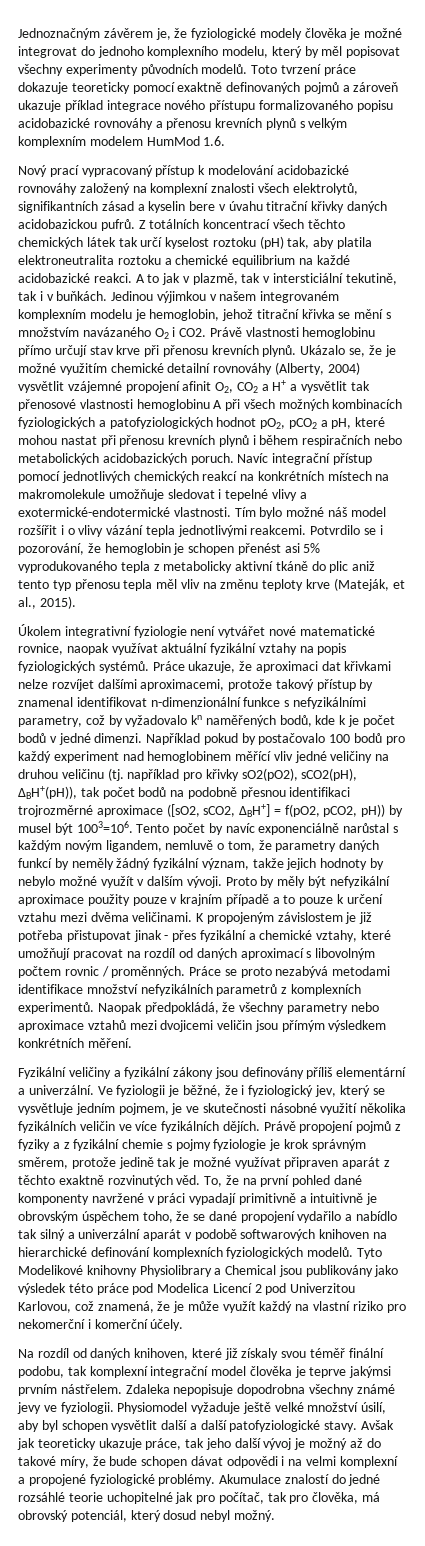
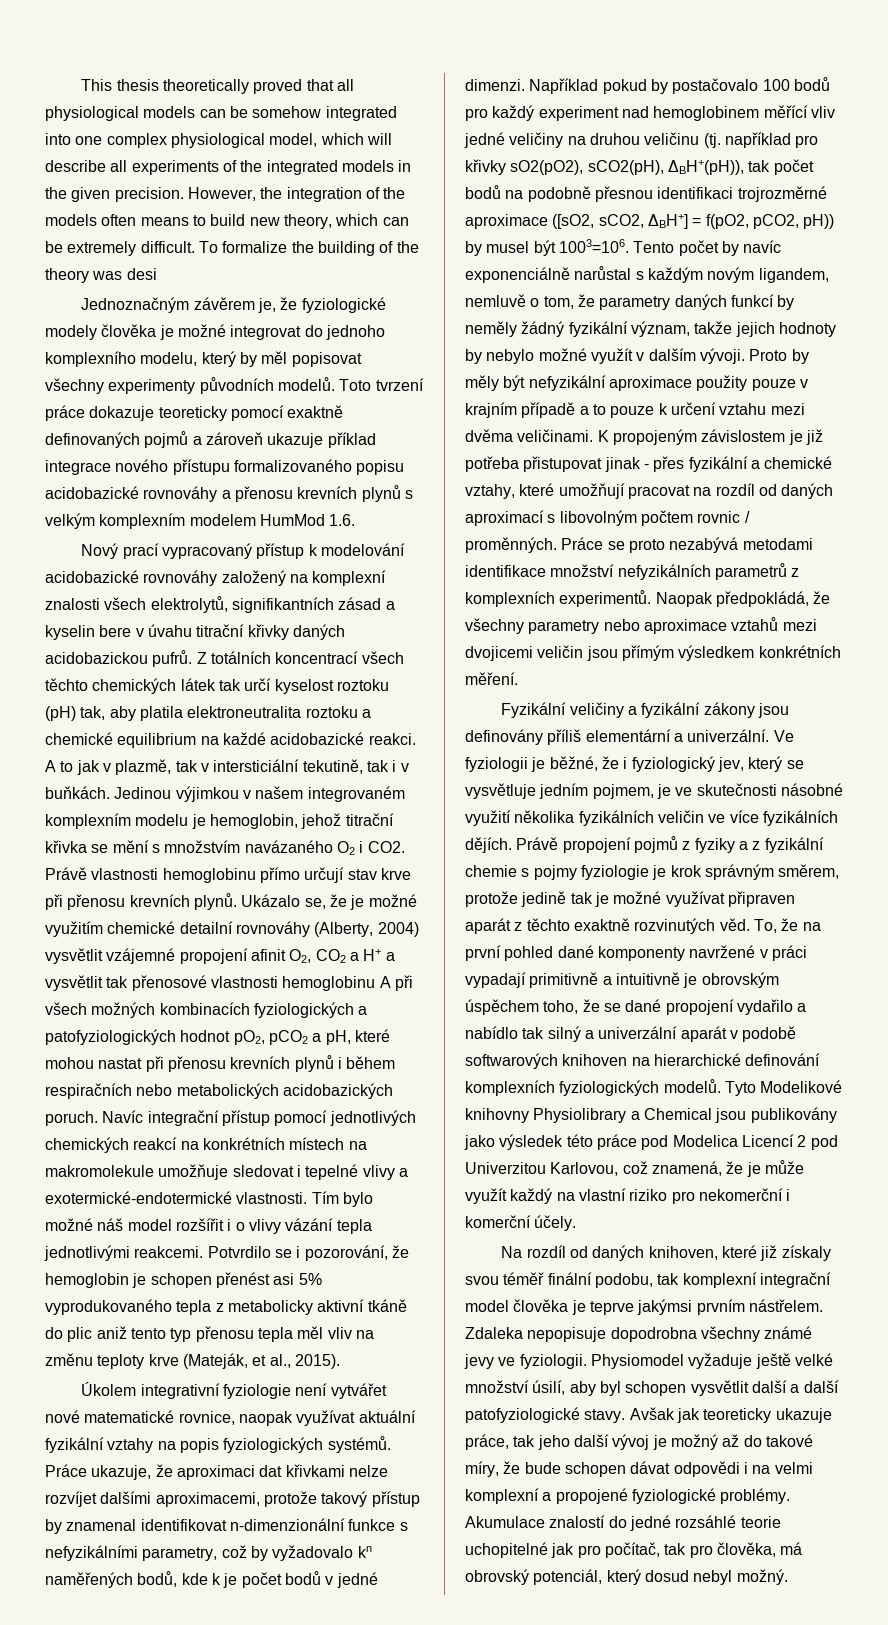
+ This thesis theoretically proved that all physiological models can be somehow integrated into one complex physiological model, which will describe all experiments of the integrated models in the given precision. However, the integration of the models often means to build new theory, which can be extremely difficult. To formalize the building of the theory was desi

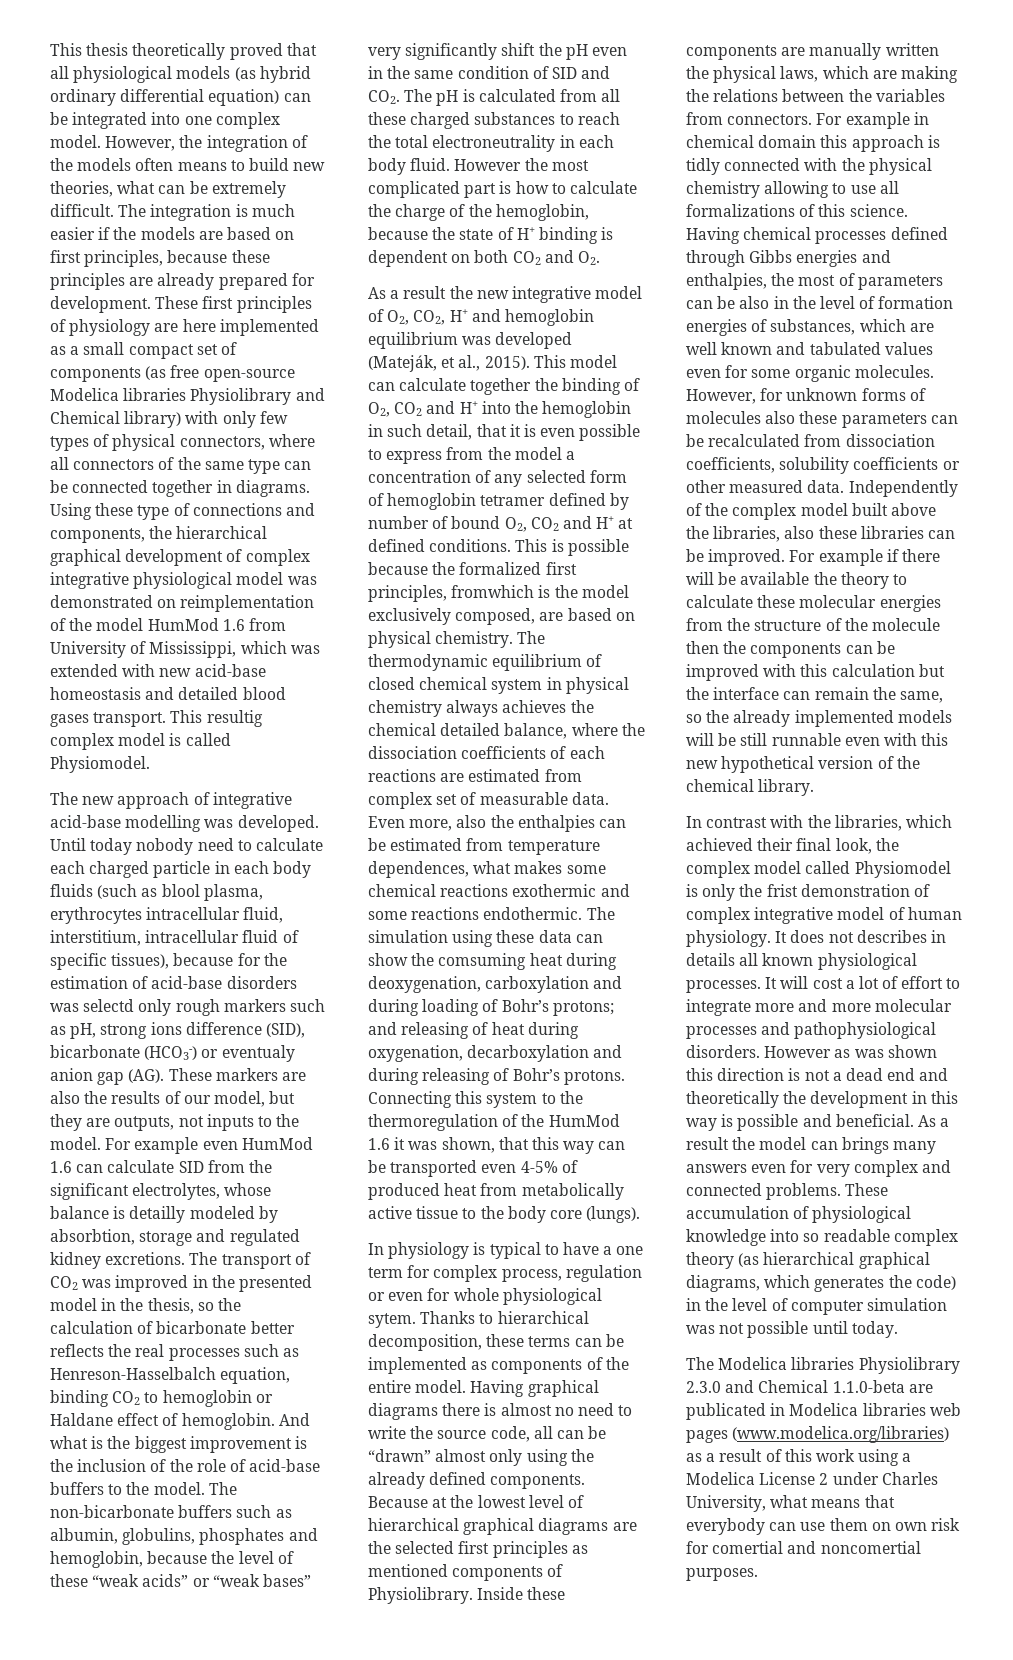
- This thesis theoretically proved that all physiological models can be somehow integrated into one complex physiological model, which will describe all experiments of the integrated models in the given precision.
+ This thesis theoretically proved that all physiological models (as hybrid ordinary differential equation) can be integrated into one complex model.
- However, the integration of the models often means to build new theory, which can be extremely difficult.
+ However, the integration of the models often means to build new theories, what can be extremely difficult.
- To formalize the building of the theory was desi
- Jednoznačným závěrem je, že fyziologické modely člověka je možné integrovat do jednoho komplexního modelu, který by měl popisovat všechny experimenty původních modelů. Toto tvrzení práce dokazuje teoreticky pomocí exaktně definovaných pojmů a zároveň ukazuje příklad integrace nového přístupu formalizovaného popisu acidobazické rovnováhy a přenosu krevních plynů s velkým komplexním modelem HumMod 1.6.
- Nový prací vypracovaný přístup k modelování acidobazické rovnováhy založený na komplexní znalosti všech elektrolytů, signifikantních zásad a kyselin bere v úvahu titrační křivky daných acidobazickou pufrů. Z totálních koncentrací všech těchto chemických látek tak určí kyselost roztoku (pH) tak, aby platila elektroneutralita roztoku a chemické equilibrium na každé acidobazické reakci. A to jak v plazmě, tak v intersticiální tekutině, tak i v buňkách. Jedinou výjimkou v našem integrovaném komplexním modelu je hemoglobin, jehož titrační křivka se mění s množstvím navázaného O2 i CO2. Právě vlastnosti hemoglobinu přímo určují stav krve při přenosu krevních plynů. Ukázalo se, že je možné využitím chemické detailní rovnováhy (Alberty, 2004) vysvětlit vzájemné propojení afinit O2, CO2 a H+ a vysvětlit tak přenosové vlastnosti hemoglobinu A při všech možných kombinacích fyziologických a patofyziologických hodnot pO2, pCO2 a pH, které mohou nastat při přenosu krevních plynů i během respiračních nebo metabolických acidobazických poruch. Navíc integrační přístup pomocí jednotlivých chemických reakcí na konkrétních místech na makromolekule umožňuje sledovat i tepelné vlivy a exotermické-endotermické vlastnosti. Tím bylo možné náš model rozšířit i o vlivy vázání tepla jednotlivými reakcemi. Potvrdilo se i pozorování, že hemoglobin je schopen přenést asi 5% vyprodukovaného tepla z metabolicky aktivní tkáně do plic aniž tento typ přenosu tepla měl vliv na změnu teploty krve (Mateják, et al., 2015).
- Úkolem integrativní fyziologie není vytvářet nové matematické rovnice, naopak využívat aktuální fyzikální vztahy na popis fyziologických systémů. Práce ukazuje, že aproximaci dat křivkami nelze rozvíjet dalšími aproximacemi, protože takový přístup by znamenal identifikovat n-dimenzionální funkce s nefyzikálními parametry, což by vyžadovalo kn naměřených bodů, kde k je počet bodů v jedné dimenzi. Například pokud by postačovalo 100 bodů pro každý experiment nad hemoglobinem měřící vliv jedné veličiny na druhou veličinu (tj. například pro křivky sO2(pO2), sCO2(pH), ΔBH+(pH)), tak počet bodů na podobně přesnou identifikaci trojrozměrné aproximace ([sO2, sCO2, ΔBH+] = f(pO2, pCO2, pH)) by musel být 1003=106. Tento počet by navíc exponenciálně narůstal s každým novým ligandem, nemluvě o tom, že parametry daných funkcí by neměly žádný fyzikální význam, takže jejich hodnoty by nebylo možné využít v dalším vývoji. Proto by měly být nefyzikální aproximace použity pouze v krajním případě a to pouze k určení vztahu mezi dvěma veličinami. K propojeným závislostem je již potřeba přistupovat jinak - přes fyzikální a chemické vztahy, které umožňují pracovat na rozdíl od daných aproximací s libovolným počtem rovnic / proměnných. Práce se proto nezabývá metodami identifikace množství nefyzikálních parametrů z komplexních experimentů. Naopak předpokládá, že všechny parametry nebo aproximace vztahů mezi dvojicemi veličin jsou přímým výsledkem konkrétních měření.
- Fyzikální veličiny a fyzikální zákony jsou definovány příliš elementární a univerzální. Ve fyziologii je běžné, že i fyziologický jev, který se vysvětluje jedním pojmem, je ve skutečnosti násobné využití několika fyzikálních veličin ve více fyzikálních dějích. Právě propojení pojmů z fyziky a z fyzikální chemie s pojmy fyziologie je krok správným směrem, protože jedině tak je možné využívat připraven aparát z těchto exaktně rozvinutých věd. To, že na první pohled dané komponenty navržené v práci vypadají primitivně a intuitivně je obrovským úspěchem toho, že se dané propojení vydařilo a nabídlo tak silný a univerzální aparát v podobě softwarových knihoven na hierarchické definování komplexních fyziologických modelů. Tyto Modelikové knihovny Physiolibrary a Chemical jsou publikovány jako výsledek této práce pod Modelica Licencí 2 pod Univerzitou Karlovou, což znamená, že je může využít každý na vlastní riziko pro nekomerční i komerční účely.
- Na rozdíl od daných knihoven, které již získaly svou téměř finální podobu, tak komplexní integrační model člověka je teprve jakýmsi prvním nástřelem. Zdaleka nepopisuje dopodrobna všechny známé jevy ve fyziologii. Physiomodel vyžaduje ještě velké množství úsilí, aby byl schopen vysvětlit další a další patofyziologické stavy. Avšak jak teoreticky ukazuje práce, tak jeho další vývoj je možný až do takové míry, že bude schopen dávat odpovědi i na velmi komplexní a propojené fyziologické problémy. Akumulace znalostí do jedné rozsáhlé teorie uchopitelné jak pro počítač, tak pro člověka, má obrovský potenciál, který dosud nebyl možný.
+ The integration is much easier if the models are based on first principles, because these principles are already prepared for development. These first principles of physiology are here implemented as a small compact set of components (as free open-source Modelica libraries Physiolibrary and Chemical library) with only few types of physical connectors, where all connectors of the same type can be connected together in diagrams. Using these type of connections and components, the hierarchical graphical development of complex integrative physiological model was demonstrated on reimplementation of the model HumMod 1.6 from University of Mississippi, which was extended with new acid-base homeostasis and detailed blood gases transport. This resultig complex model is called Physiomodel.
+ The new approach of integrative acid-base modelling was developed. Until today nobody need to calculate each charged particle in each body fluids (such as blool plasma, erythrocytes intracellular fluid, interstitium, intracellular fluid of specific tissues), because for the estimation of acid-base disorders was selectd only rough markers such as pH, strong ions difference (SID), bicarbonate (HCO3-) or eventualy anion gap (AG). These markers are also the results of our model, but they are outputs, not inputs to the model. For example even HumMod 1.6 can calculate SID from the significant electrolytes, whose balance is detailly modeled by absorbtion, storage and regulated kidney excretions. The transport of CO2 was improved in the presented model in the thesis, so the calculation of bicarbonate better reflects the real processes such as Henreson-Hasselbalch equation, binding CO2 to hemoglobin or Haldane effect of hemoglobin. And what is the biggest improvement is the inclusion of the role of acid-base buffers to the model. The non-bicarbonate buffers such as albumin, globulins, phosphates and hemoglobin, because the level of these “weak acids” or “weak bases” very significantly shift the pH even in the same condition of SID and CO2. The pH is calculated from all these charged substances to reach the total electroneutrality in each body fluid. However the most complicated part is how to calculate the charge of the hemoglobin, because the state of H+ binding is dependent on both CO2 and O2.
+ As a result the new integrative model of O2, CO2, H+ and hemoglobin equilibrium was developed (Mateják, et al., 2015). This model can calculate together the binding of O2, CO2 and H+ into the hemoglobin in such detail, that it is even possible to express from the model a concentration of any selected form of hemoglobin tetramer defined by number of bound O2, CO2 and H+ at defined conditions. This is possible because the formalized first principles, fromwhich is the model exclusively composed, are based on physical chemistry. The thermodynamic equilibrium of closed chemical system in physical chemistry always achieves the chemical detailed balance, where the dissociation coefficients of each reactions are estimated from complex set of measurable data. Even more, also the enthalpies can be estimated from temperature dependences, what makes some chemical reactions exothermic and some reactions endothermic. The simulation using these data can show the comsuming heat during deoxygenation, carboxylation and during loading of Bohr’s protons; and releasing of heat during oxygenation, decarboxylation and during releasing of Bohr’s protons. Connecting this system to the thermoregulation of the HumMod 1.6 it was shown, that this way can be transported even 4-5% of produced heat from metabolically active tissue to the body core (lungs).
+ In physiology is typical to have a one term for complex process, regulation or even for whole physiological sytem. Thanks to hierarchical decomposition, these terms can be implemented as components of the entire model. Having graphical diagrams there is almost no need to write the source code, all can be “drawn” almost only using the already defined components. Because at the lowest level of hierarchical graphical diagrams are the selected first principles as mentioned components of Physiolibrary. Inside these components are manually written the physical laws, which are making the relations between the variables from connectors. For example in chemical domain this approach is tidly connected with the physical chemistry allowing to use all formalizations of this science. Having chemical processes defined through Gibbs energies and enthalpies, the most of parameters can be also in the level of formation energies of substances, which are well known and tabulated values even for some organic molecules. However, for unknown forms of molecules also these parameters can be recalculated from dissociation coefficients, solubility coefficients or other measured data. Independently of the complex model built above the libraries, also these libraries can be improved. For example if there will be available the theory to calculate these molecular energies from the structure of the molecule then the components can be improved with this calculation but the interface can remain the same, so the already implemented models will be still runnable even with this new hypothetical version of the chemical library.
+ In contrast with the libraries, which achieved their final look, the complex model called Physiomodel is only the frist demonstration of complex integrative model of human physiology. It does not describes in details all known physiological processes. It will cost a lot of effort to integrate more and more molecular processes and pathophysiological disorders. However as was shown this direction is not a dead end and theoretically the development in this way is possible and beneficial. As a result the model can brings many answers even for very complex and connected problems. These accumulation of physiological knowledge into so readable complex theory (as hierarchical graphical diagrams, which generates the code) in the level of computer simulation was not possible until today.
+ The Modelica libraries Physiolibrary 2.3.0 and Chemical 1.1.0-beta are publicated in Modelica libraries web pages (www.modelica.org/libraries) as a result of this work using a Modelica License 2 under Charles University, what means that everybody can use them on own risk for comertial and noncomertial purposes.

